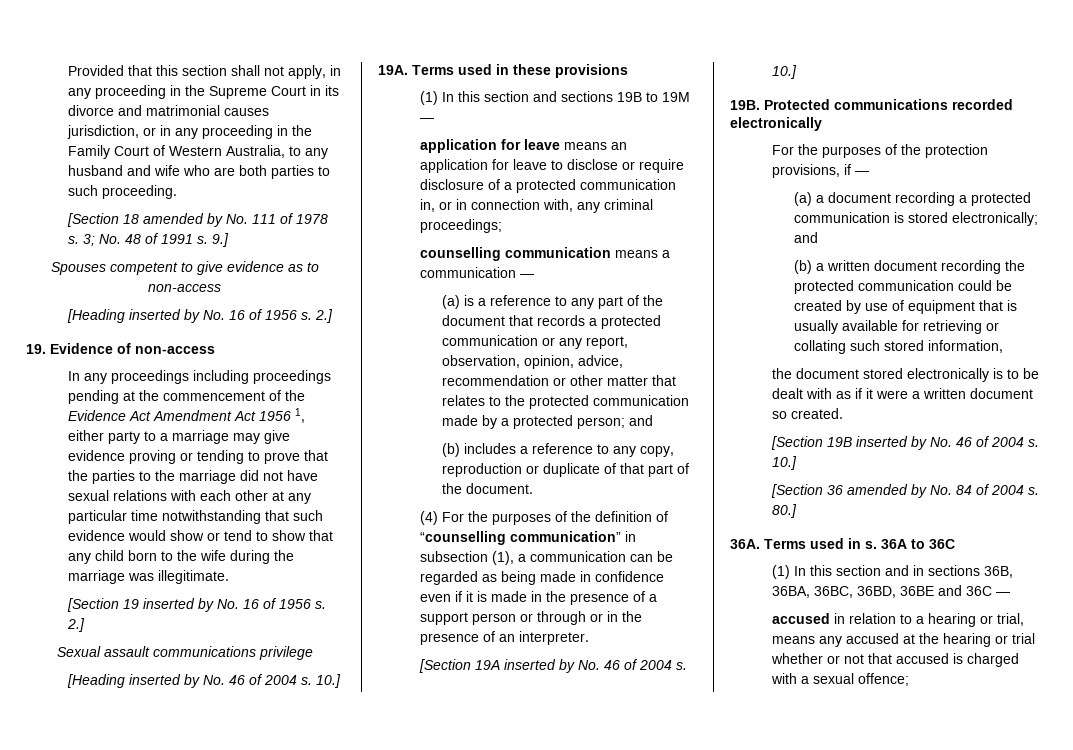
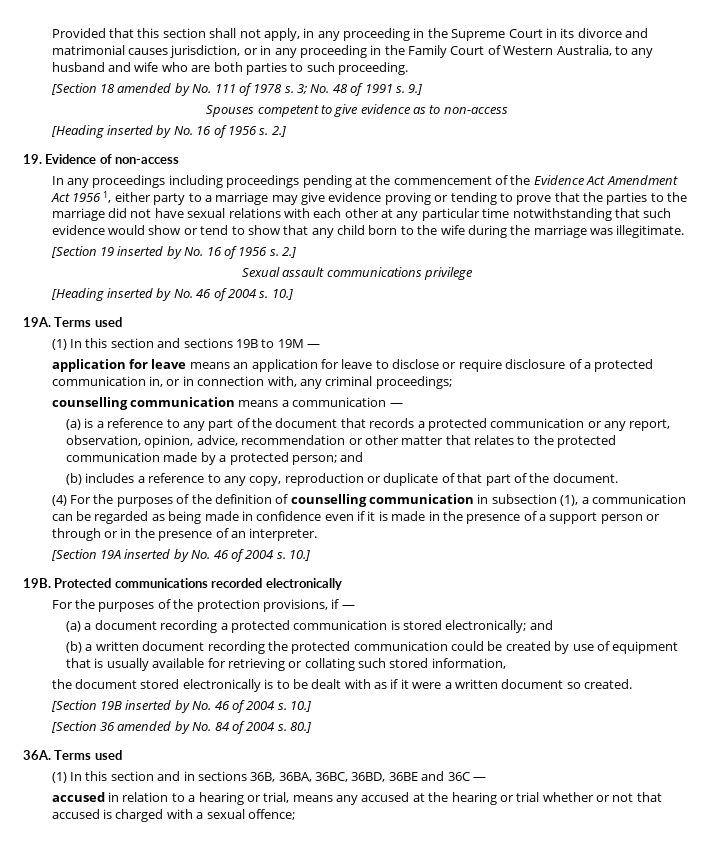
- 19A. Terms used in these provisions
+ 19A. Terms used
- (4) For the purposes of the definition of “counselling communication” in subsection (1), a communication can be regarded as being made in confidence even if it is made in the presence of a support person or through or in the presence of an interpreter.
+ (4) For the purposes of the definition of counselling communication in subsection (1), a communication can be regarded as being made in confidence even if it is made in the presence of a support person or through or in the presence of an interpreter.
- 36A. Terms used in s. 36A to 36C
+ 36A. Terms used

